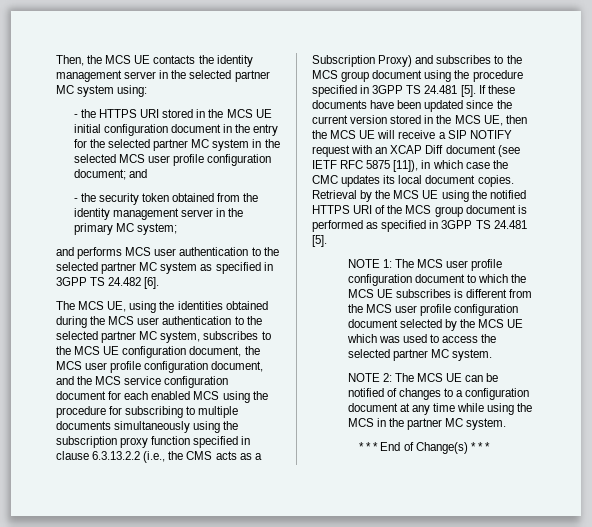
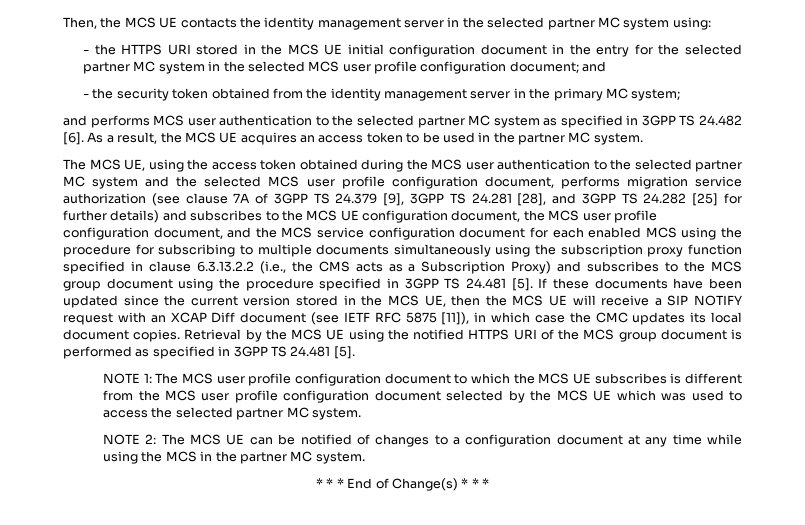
+ As a result, the MCS UE acquires an access token to be used in the partner MC system.
- The MCS UE, using the identities obtained during the MCS user authentication to the selected partner MC system, subscribes to the MCS UE configuration document, the MCS user profile configuration document, and the MCS service configuration document for each enabled MCS using the procedure for subscribing to multiple documents simultaneously using the subscription proxy function specified in clause 6.3.13.2.2 (i.e., the CMS acts as a Subscription Proxy) and subscribes to the MCS group document using the procedure specified in 3GPP TS 24.481 [5].
+ The MCS UE, using the access token obtained during the MCS user authentication to the selected partner MC system and the selected MCS user profile configuration document, performs migration service authorization (see clause 7A of 3GPP TS 24.379 [9], 3GPP TS 24.281 [28], and 3GPP TS 24.282 [25] for further details) and subscribes to the MCS UE configuration document, the MCS user profile configuration document, and the MCS service configuration document for each enabled MCS using the procedure for subscribing to multiple documents simultaneously using the subscription proxy function specified in clause 6.3.13.2.2 (i.e., the CMS acts as a Subscription Proxy) and subscribes to the MCS group document using the procedure specified in 3GPP TS 24.481 [5].

